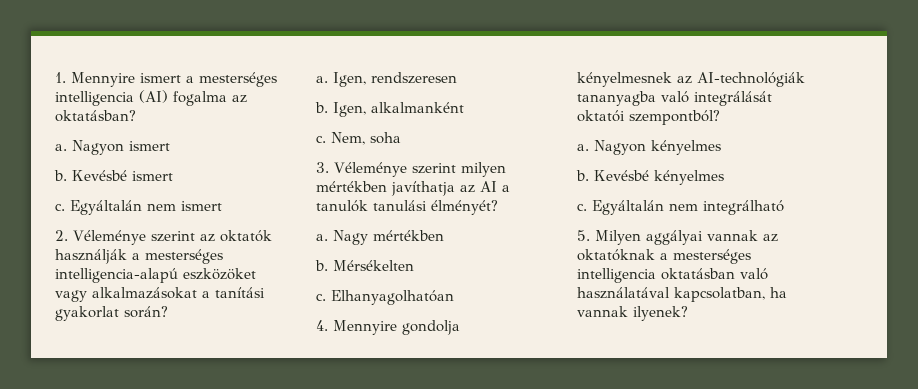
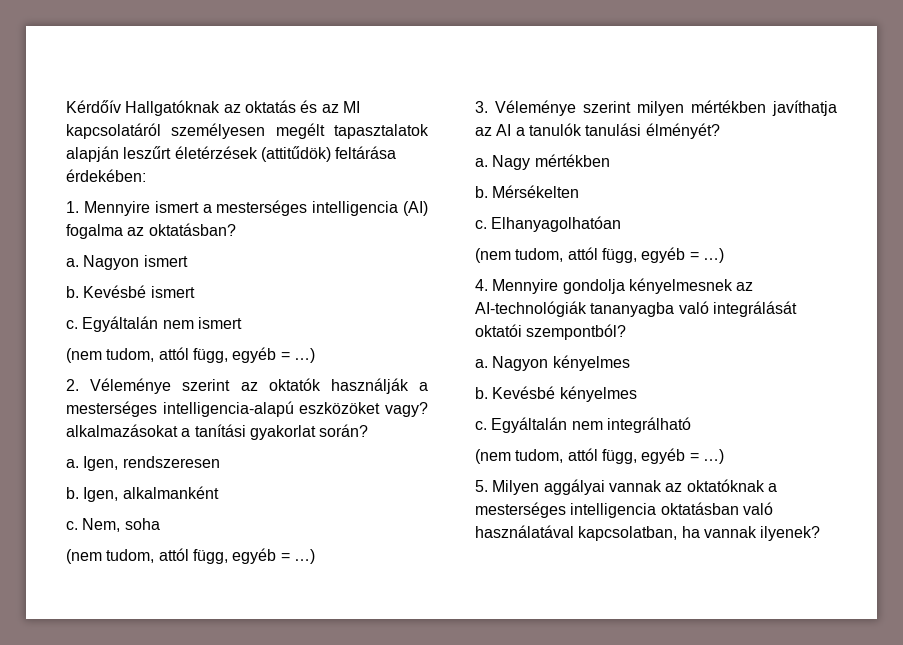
+ Kérdőív Hallgatóknak az oktatás és az MI kapcsolatáról személyesen megélt tapasztalatok alapján leszűrt életérzések (attitűdök) feltárása érdekében:
  Egyáltalán nem ismert
+ (nem tudom, attól függ, egyéb = …)
- 2. Véleménye szerint az oktatók használják a mesterséges intelligencia-alapú eszközöket vagy alkalmazásokat a tanítási gyakorlat során?
+ 2. Véleménye szerint az oktatók használják a mesterséges intelligencia-alapú eszközöket vagy? alkalmazásokat a tanítási gyakorlat során?
  Nem, soha
+ (nem tudom, attól függ, egyéb = …)
  Elhanyagolhatóan
+ (nem tudom, attól függ, egyéb = …)
  Egyáltalán nem integrálható
+ (nem tudom, attól függ, egyéb = …)

